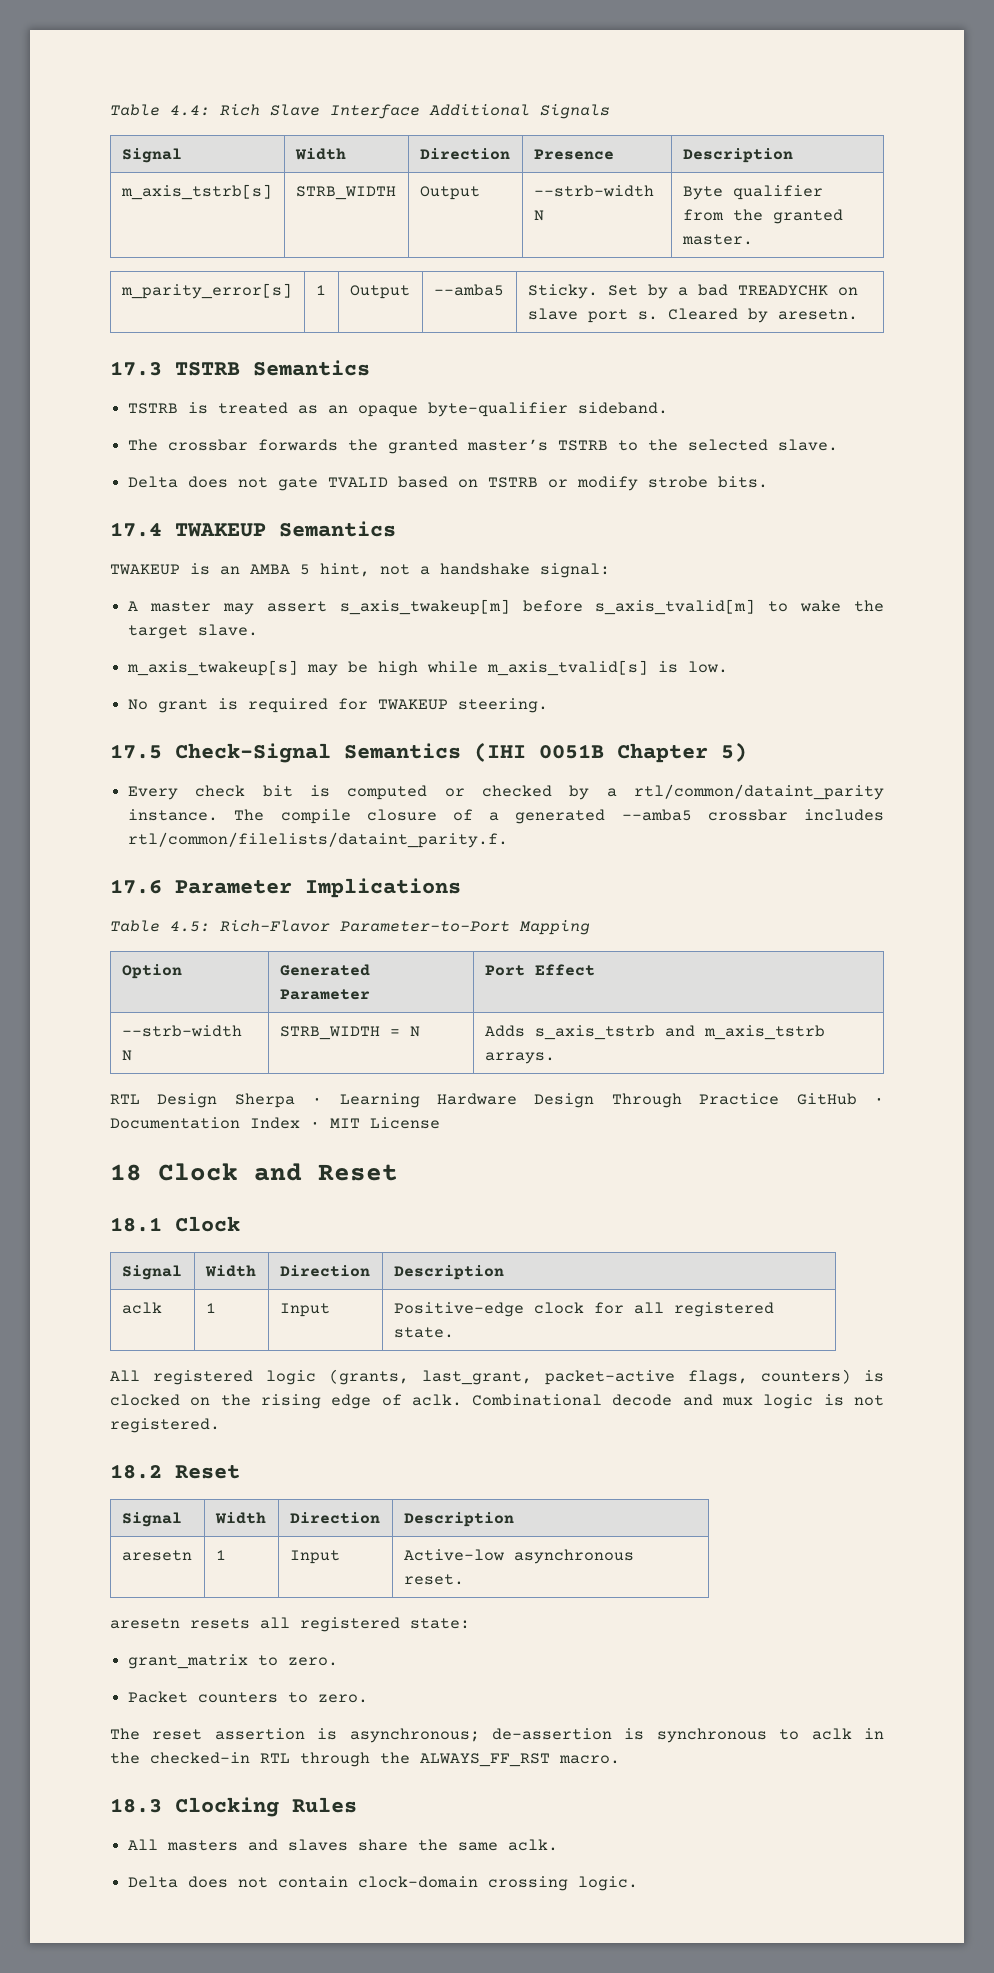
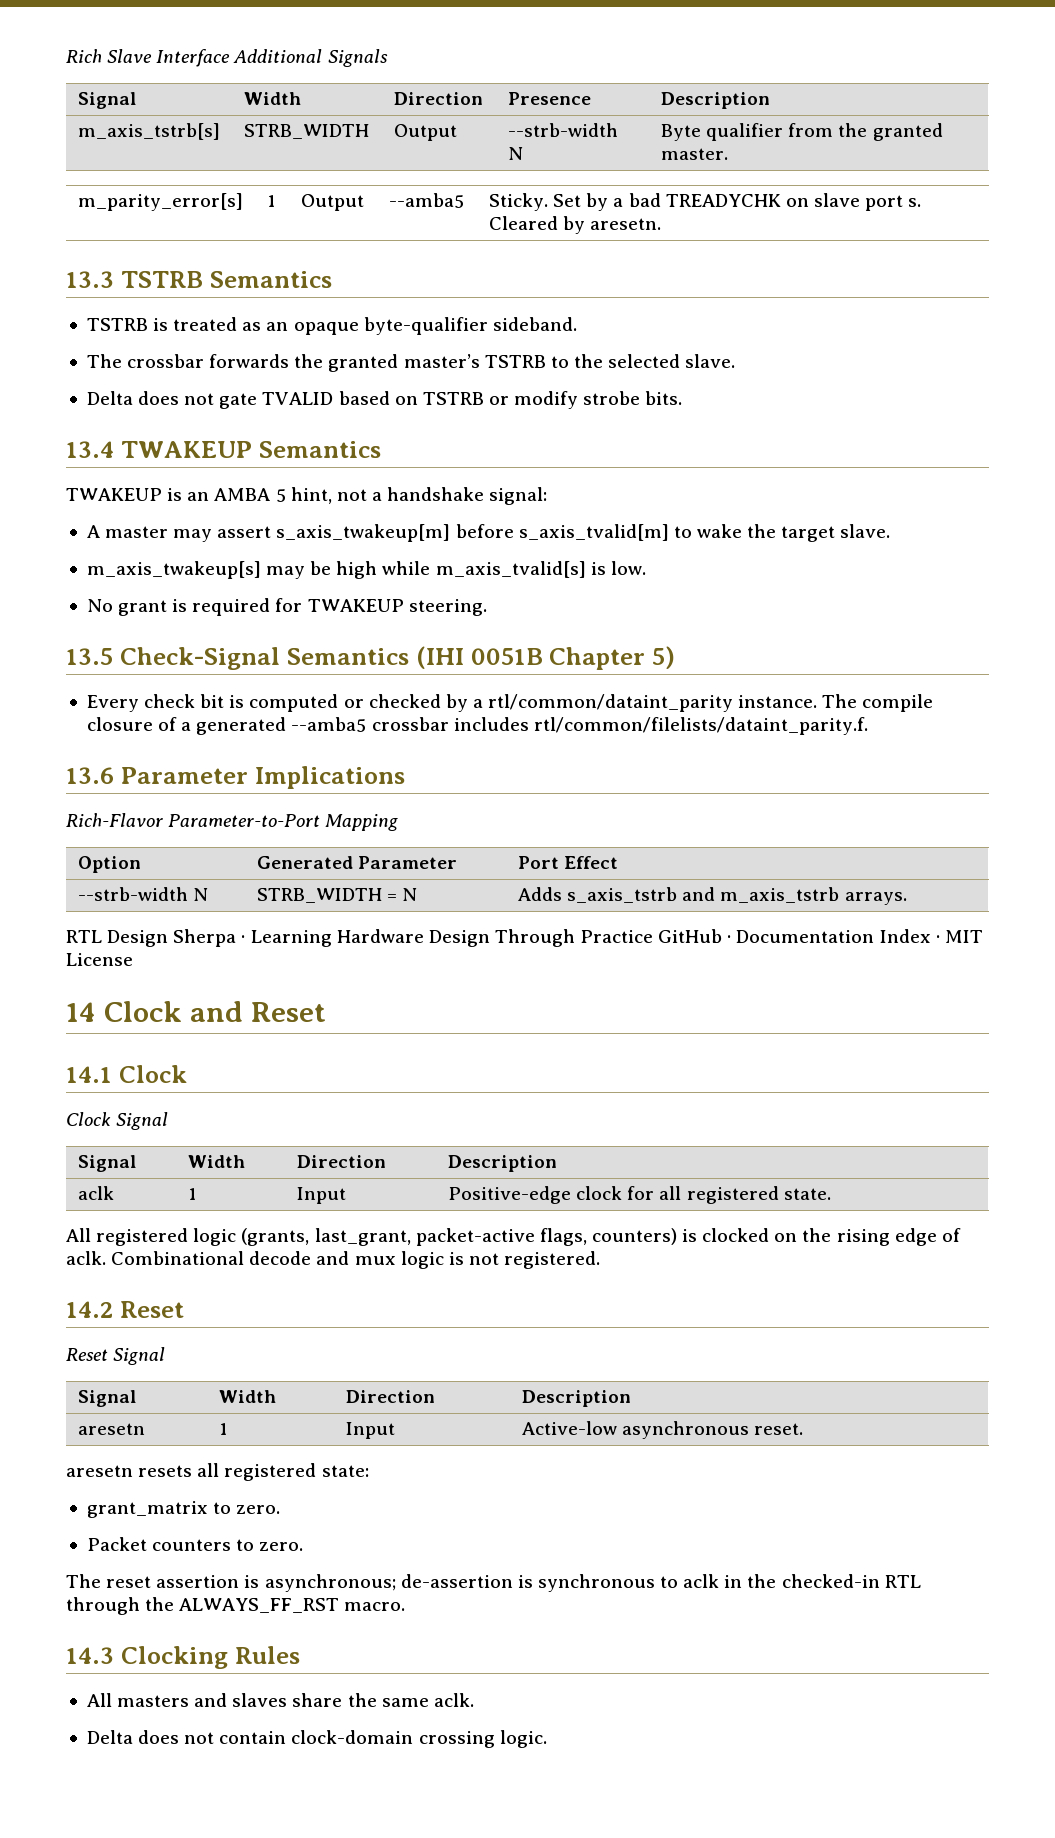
- Table 4.4: Rich Slave Interface Additional Signals
+ Rich Slave Interface Additional Signals
- 17.3 TSTRB Semantics
+ 13.3 TSTRB Semantics
- 17.4 TWAKEUP Semantics
+ 13.4 TWAKEUP Semantics
- 17.5 Check-Signal Semantics (IHI 0051B Chapter 5)
+ 13.5 Check-Signal Semantics (IHI 0051B Chapter 5)
- 17.6 Parameter Implications
+ 13.6 Parameter Implications
- Table 4.5: Rich-Flavor Parameter-to-Port Mapping
+ Rich-Flavor Parameter-to-Port Mapping
- 18 Clock and Reset
+ 14 Clock and Reset
- 18.1 Clock
+ 14.1 Clock
+ Clock Signal
- 18.2 Reset
+ 14.2 Reset
+ Reset Signal
- 18.3 Clocking Rules
+ 14.3 Clocking Rules

